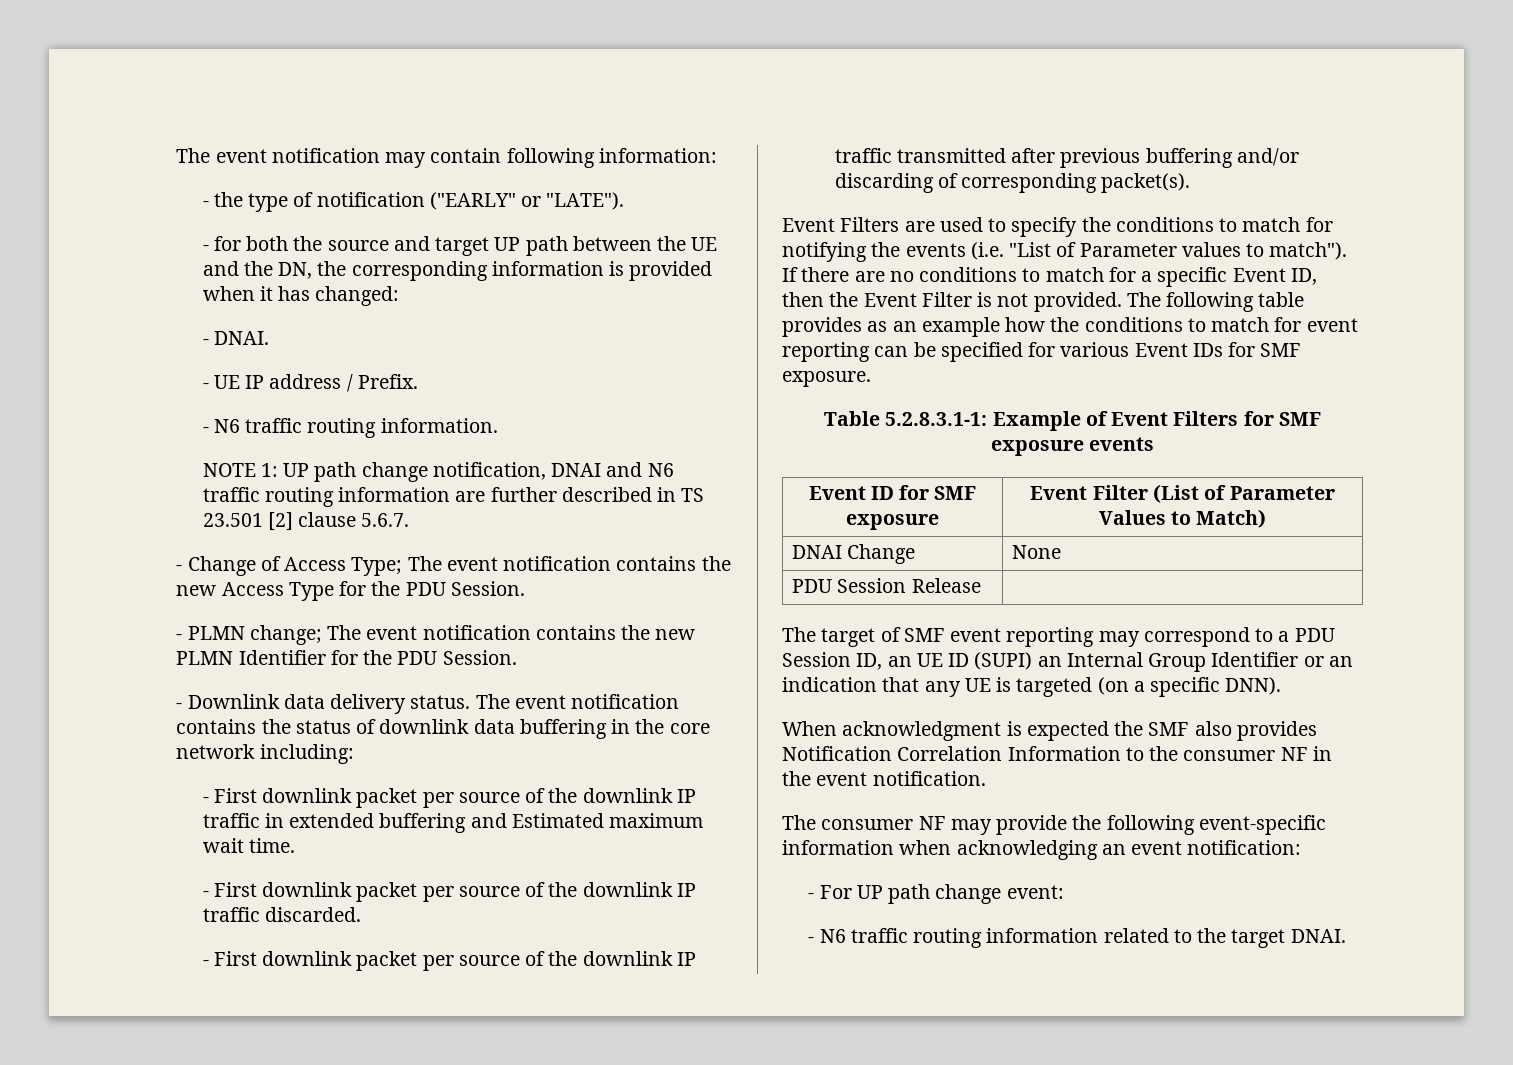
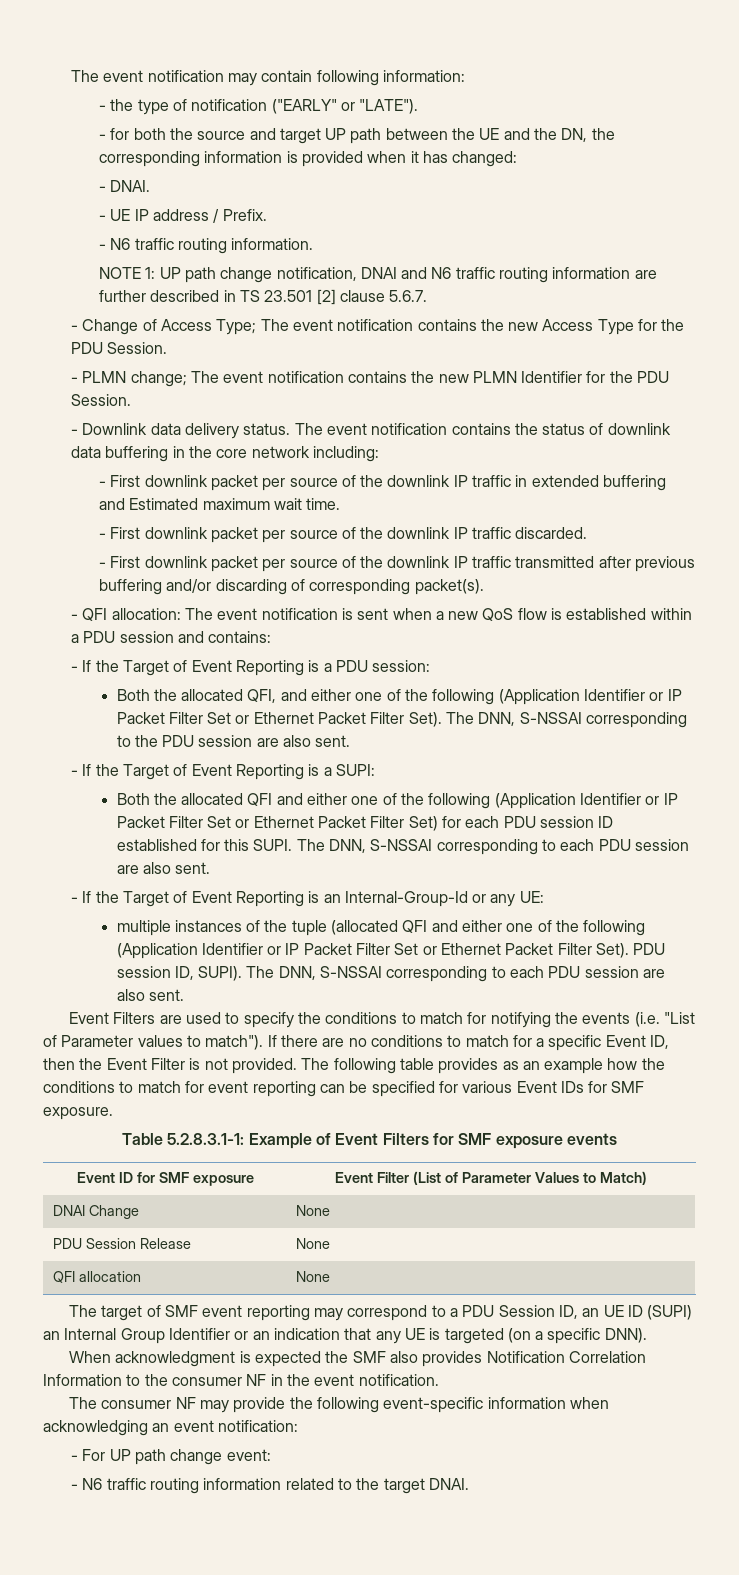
+ - QFI allocation: The event notification is sent when a new QoS flow is established within a PDU session and contains:
+ - If the Target of Event Reporting is a PDU session:
+ Both the allocated QFI, and either one of the following (Application Identifier or IP Packet Filter Set or Ethernet Packet Filter Set). The DNN, S-NSSAI corresponding to the PDU session are also sent.
+ - If the Target of Event Reporting is a SUPI:
+ Both the allocated QFI and either one of the following (Application Identifier or IP Packet Filter Set or Ethernet Packet Filter Set) for each PDU session ID established for this SUPI. The DNN, S-NSSAI corresponding to each PDU session are also sent.
+ - If the Target of Event Reporting is an Internal-Group-Id or any UE:
+ multiple instances of the tuple (allocated QFI and either one of the following (Application Identifier or IP Packet Filter Set or Ethernet Packet Filter Set). PDU session ID, SUPI). The DNN, S-NSSAI corresponding to each PDU session are also sent.
- PDU Session Release |
+ PDU Session Release | None
+ QFI allocation | None

